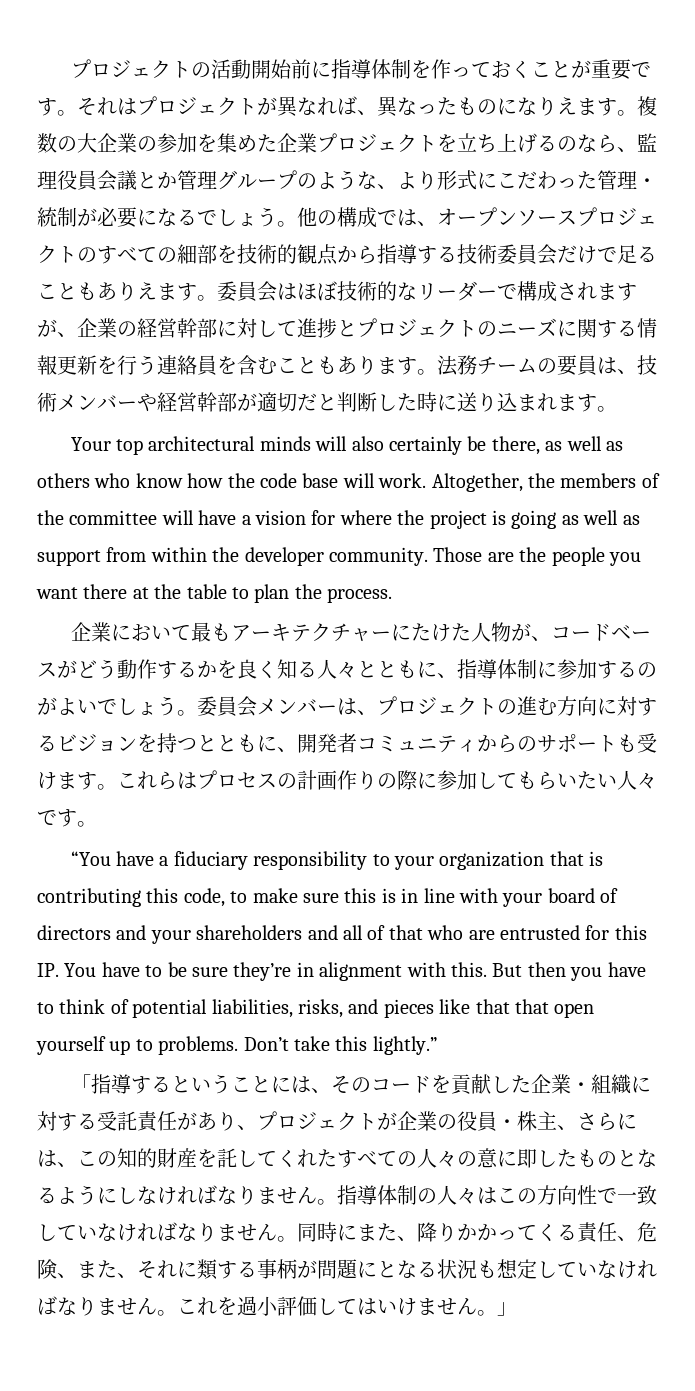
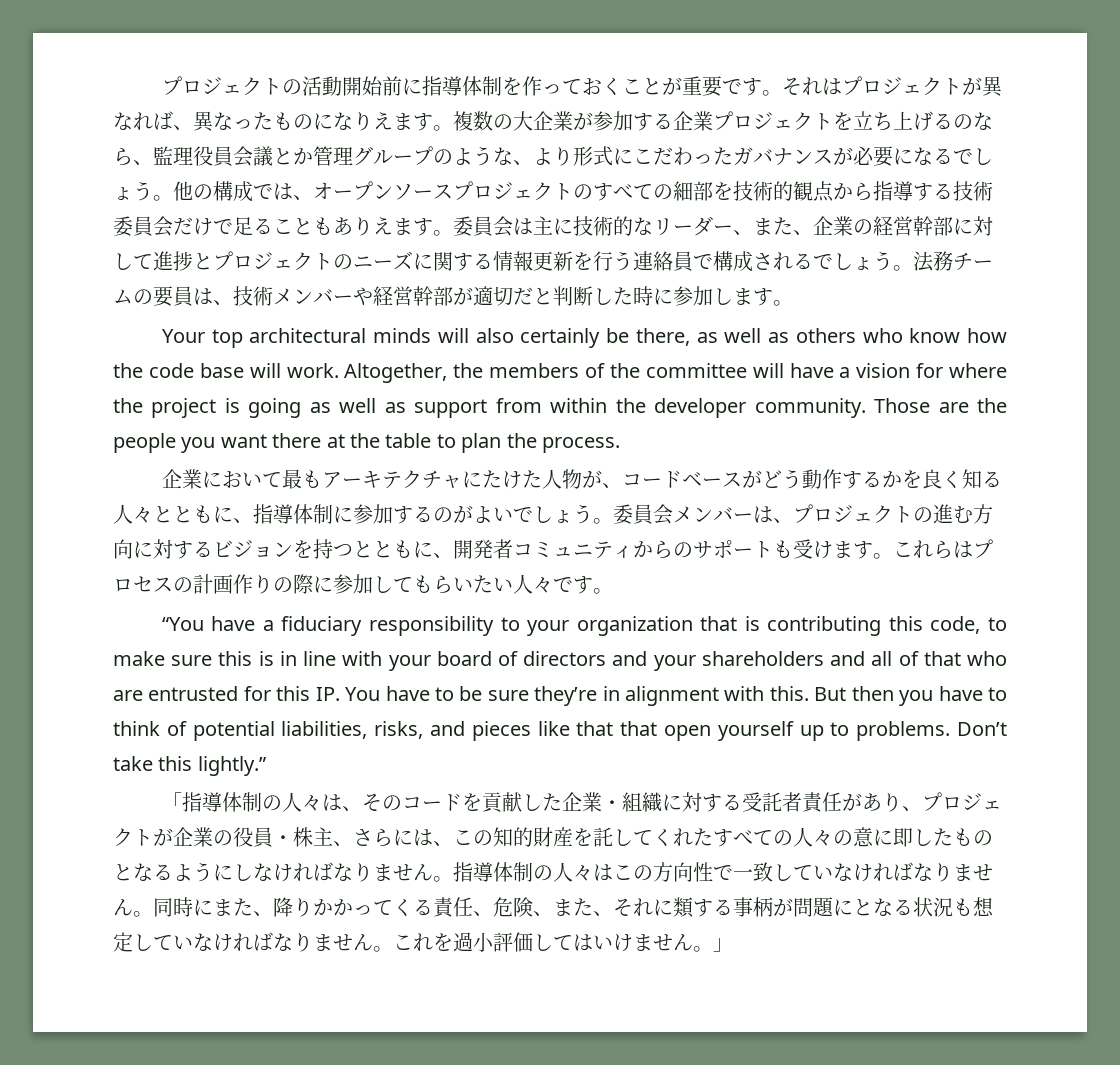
- 複数の大企業の参加を集めた企業プロジェクトを立ち上げるのなら、監理役員会議とか管理グループのような、より形式にこだわった管理・統制が必要になるでしょう。
+ 複数の大企業が参加する企業プロジェクトを立ち上げるのなら、監理役員会議とか管理グループのような、より形式にこだわったガバナンスが必要になるでしょう。
- 委員会はほぼ技術的なリーダーで構成されますが、企業の経営幹部に対して進捗とプロジェクトのニーズに関する情報更新を行う連絡員を含むこともあります。
+ 委員会は主に技術的なリーダー、また、企業の経営幹部に対して進捗とプロジェクトのニーズに関する情報更新を行う連絡員で構成されるでしょう。
- 法務チームの要員は、技術メンバーや経営幹部が適切だと判断した時に送り込まれます。
+ 法務チームの要員は、技術メンバーや経営幹部が適切だと判断した時に参加します。
- 企業において最もアーキテクチャーにたけた人物が、コードベースがどう動作するかを良く知る人々とともに、指導体制に参加するのがよいでしょう。
+ 企業において最もアーキテクチャにたけた人物が、コードベースがどう動作するかを良く知る人々とともに、指導体制に参加するのがよいでしょう。
- 「指導するということには、そのコードを貢献した企業・組織に対する受託責任があり、プロジェクトが企業の役員・株主、さらには、この知的財産を託してくれたすべての人々の意に即したものとなるようにしなければなりません。
+ 「指導体制の人々は、そのコードを貢献した企業・組織に対する受託者責任があり、プロジェクトが企業の役員・株主、さらには、この知的財産を託してくれたすべての人々の意に即したものとなるようにしなければなりません。

